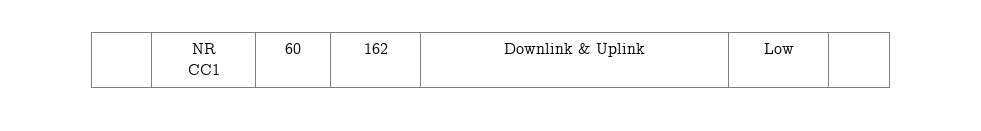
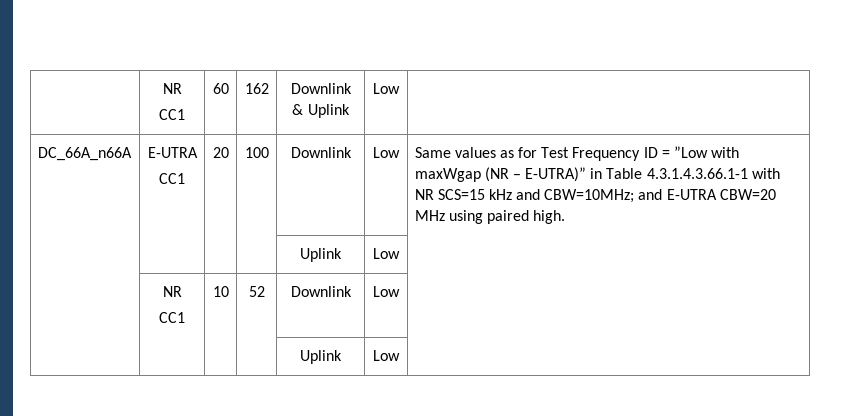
+ DC_66A_n66A | E-UTRA
+ CC1 | 20 | 100 | Downlink | Low | Same values as for Test Frequency ID = ”Low with maxWgap (NR – E-UTRA)” in Table 4.3.1.4.3.66.1-1 with NR SCS=15 kHz and CBW=10MHz; and E-UTRA CBW=20 MHz using paired high.
+ | | | | Uplink | Low |
+ | NR
+ CC1 | 10 | 52 | Downlink | Low |
+ | | | | Uplink | Low |

